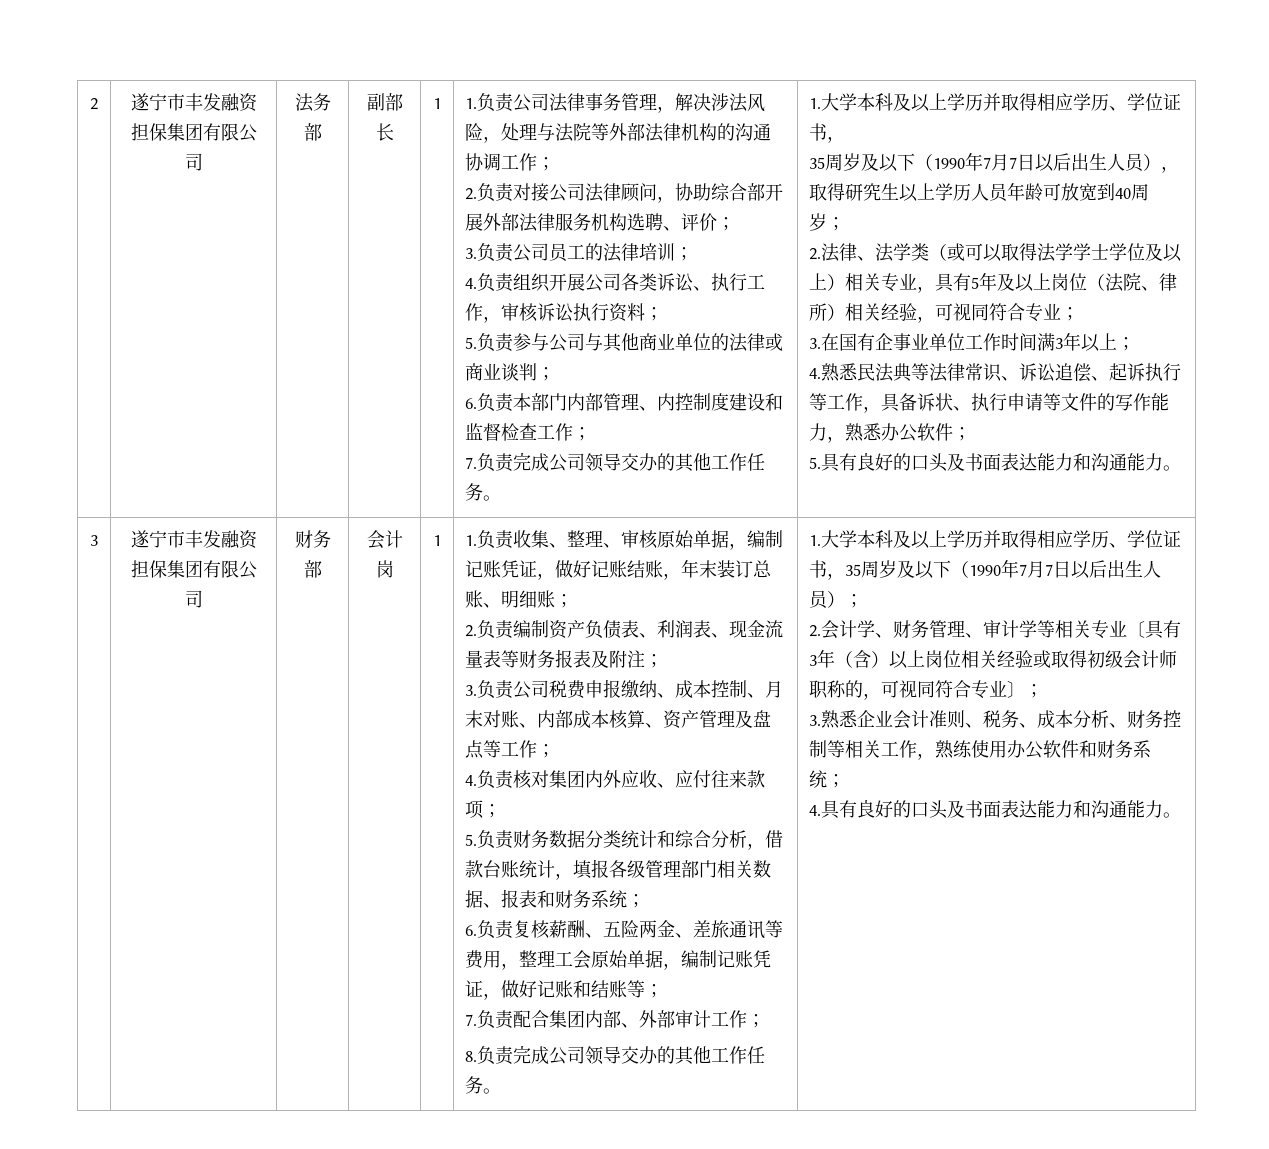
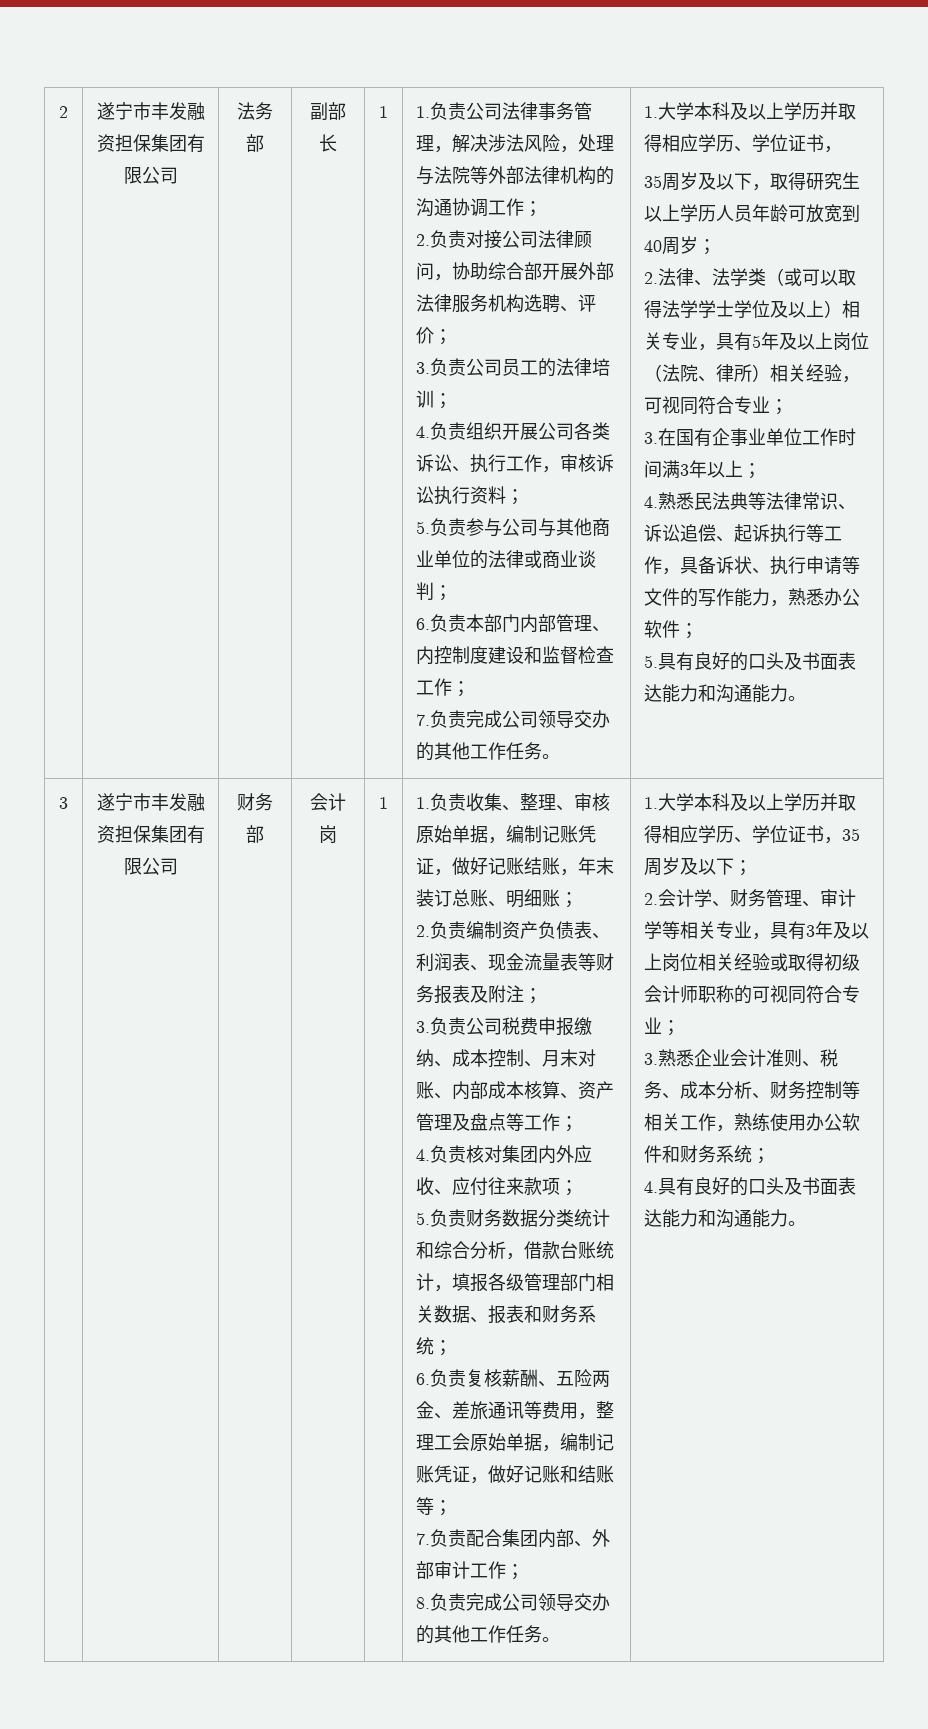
- 35周岁及以下（1990年7月7日以后出生人员），取得研究生以上学历人员年龄可放宽到40周岁；
+ 35周岁及以下，取得研究生以上学历人员年龄可放宽到40周岁；
- 1.大学本科及以上学历并取得相应学历、学位证书，35周岁及以下（1990年7月7日以后出生人员）；
+ 1.大学本科及以上学历并取得相应学历、学位证书，35周岁及以下；
- 2.会计学、财务管理、审计学等相关专业〔具有3年（含）以上岗位相关经验或取得初级会计师职称的，可视同符合专业〕；
+ 2.会计学、财务管理、审计学等相关专业，具有3年及以上岗位相关经验或取得初级会计师职称的可视同符合专业；

